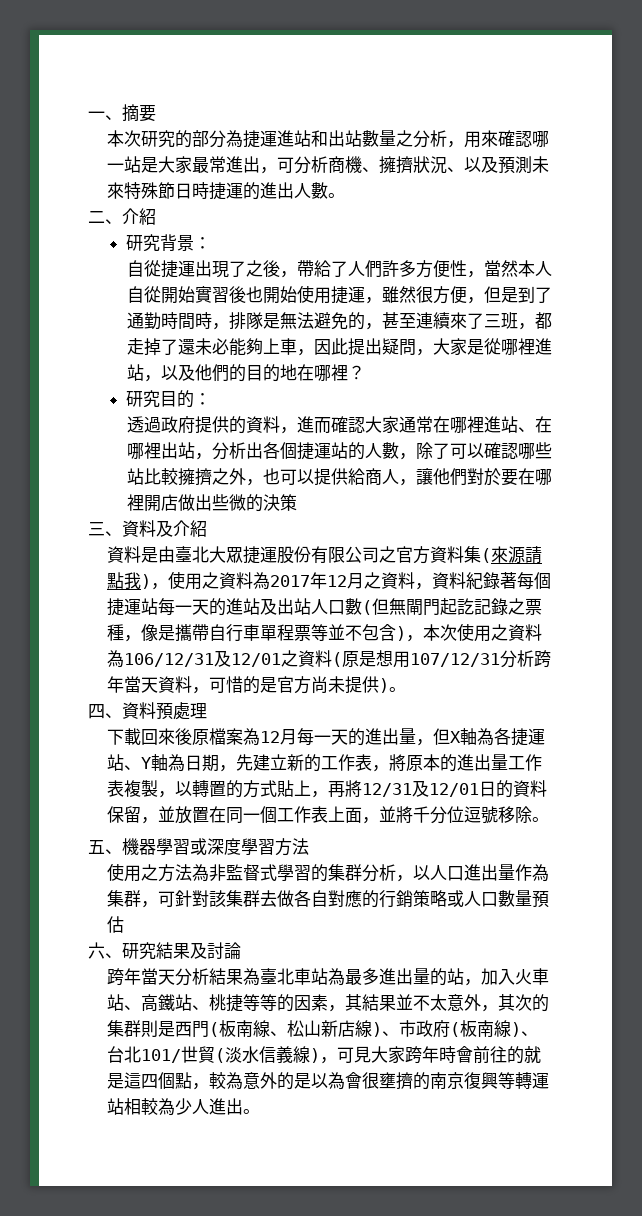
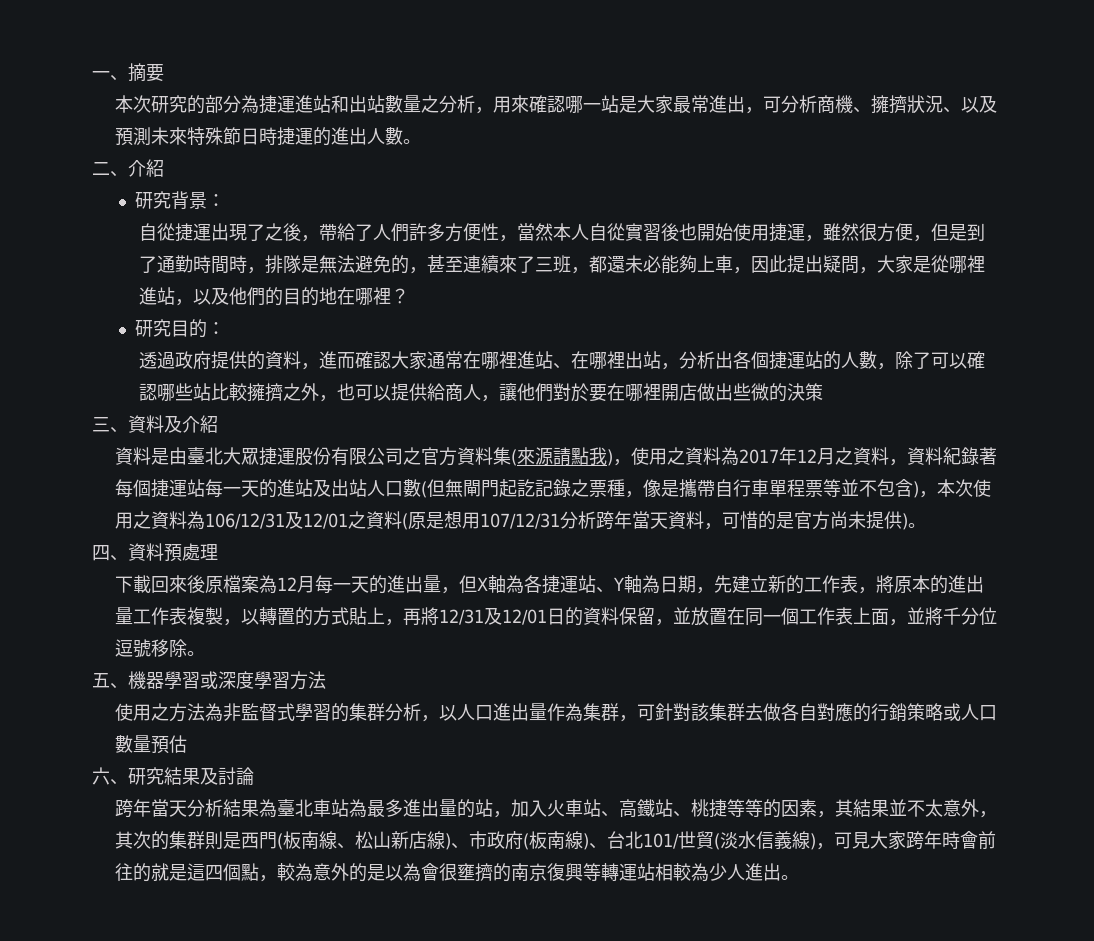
- 自從捷運出現了之後，帶給了人們許多方便性，當然本人自從開始實習後也開始使用捷運，雖然很方便，但是到了通勤時間時，排隊是無法避免的，甚至連續來了三班，都走掉了還未必能夠上車，因此提出疑問，大家是從哪裡進站，以及他們的目的地在哪裡？
+ 自從捷運出現了之後，帶給了人們許多方便性，當然本人自從實習後也開始使用捷運，雖然很方便，但是到了通勤時間時，排隊是無法避免的，甚至連續來了三班，都還未必能夠上車，因此提出疑問，大家是從哪裡進站，以及他們的目的地在哪裡？

